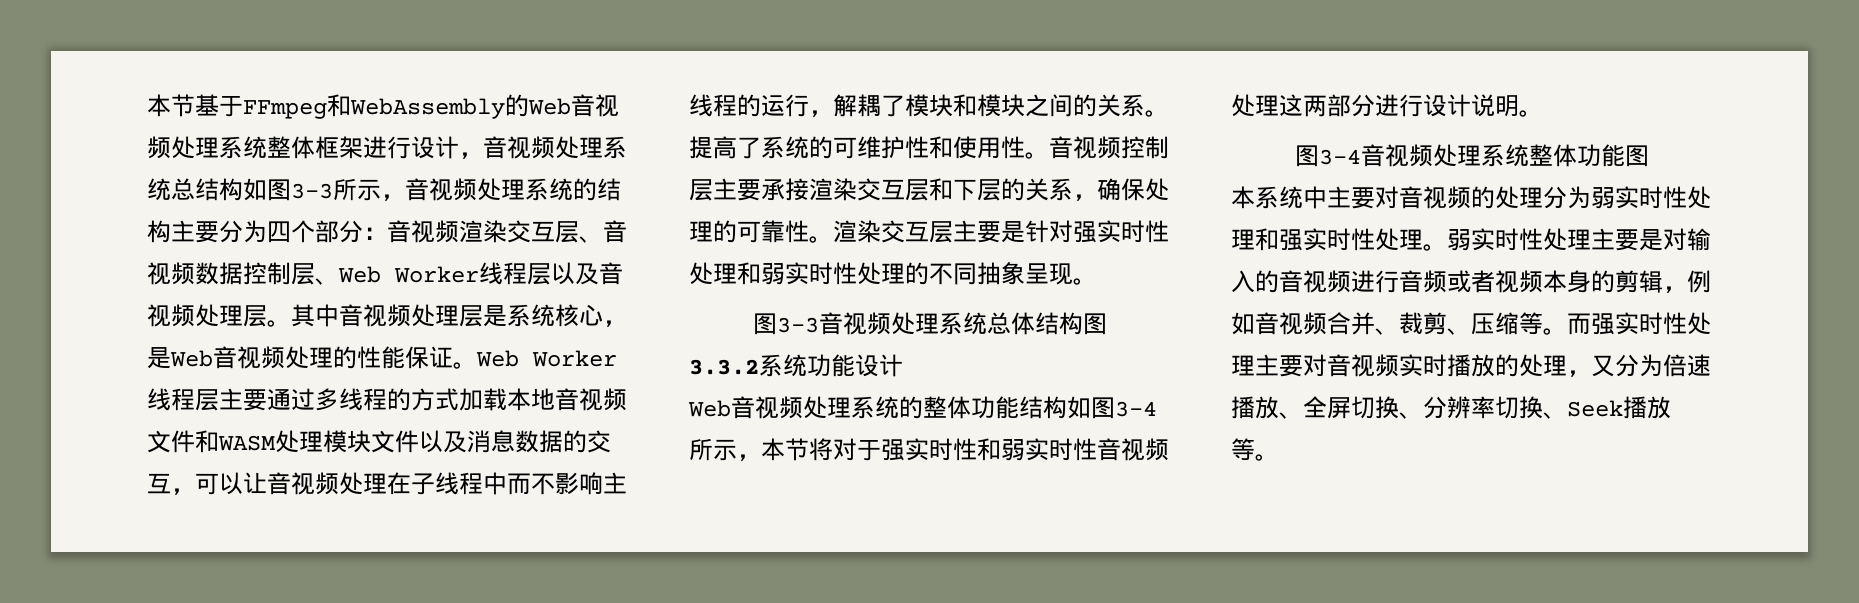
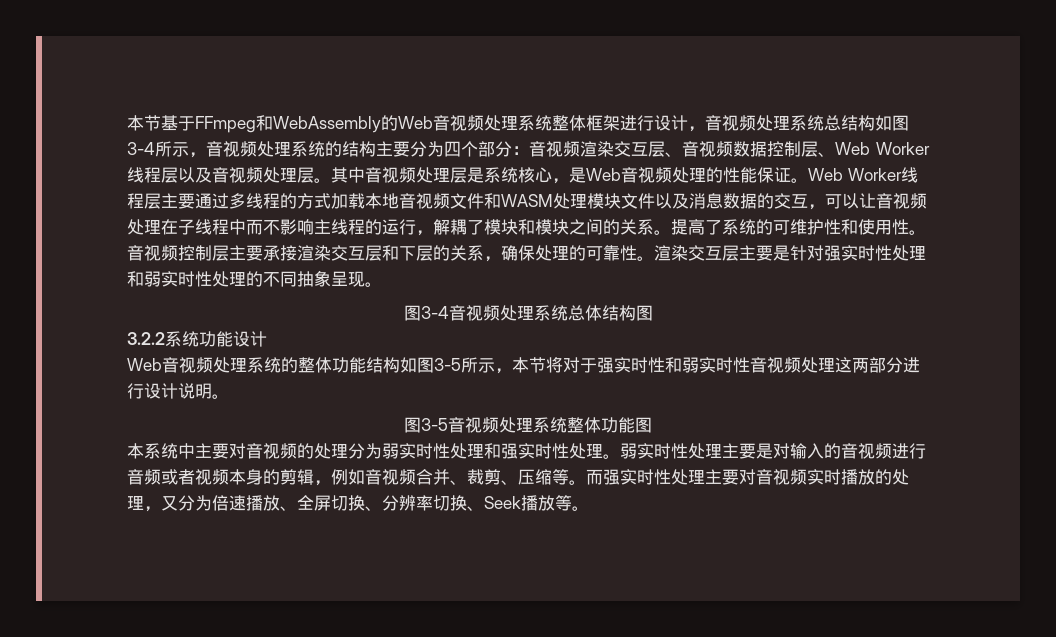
- 本节基于FFmpeg和WebAssembly的Web音视频处理系统整体框架进行设计，音视频处理系统总结构如图3-3所示，音视频处理系统的结构主要分为四个部分：音视频渲染交互层、音视频数据控制层、Web Worker线程层以及音视频处理层。
+ 本节基于FFmpeg和WebAssembly的Web音视频处理系统整体框架进行设计，音视频处理系统总结构如图3-4所示，音视频处理系统的结构主要分为四个部分：音视频渲染交互层、音视频数据控制层、Web Worker线程层以及音视频处理层。
- 图3-3音视频处理系统总体结构图
+ 图3-4音视频处理系统总体结构图
- 3.3.2系统功能设计
+ 3.2.2系统功能设计
- Web音视频处理系统的整体功能结构如图3-4所示，本节将对于强实时性和弱实时性音视频处理这两部分进行设计说明。
+ Web音视频处理系统的整体功能结构如图3-5所示，本节将对于强实时性和弱实时性音视频处理这两部分进行设计说明。
- 图3-4音视频处理系统整体功能图
+ 图3-5音视频处理系统整体功能图

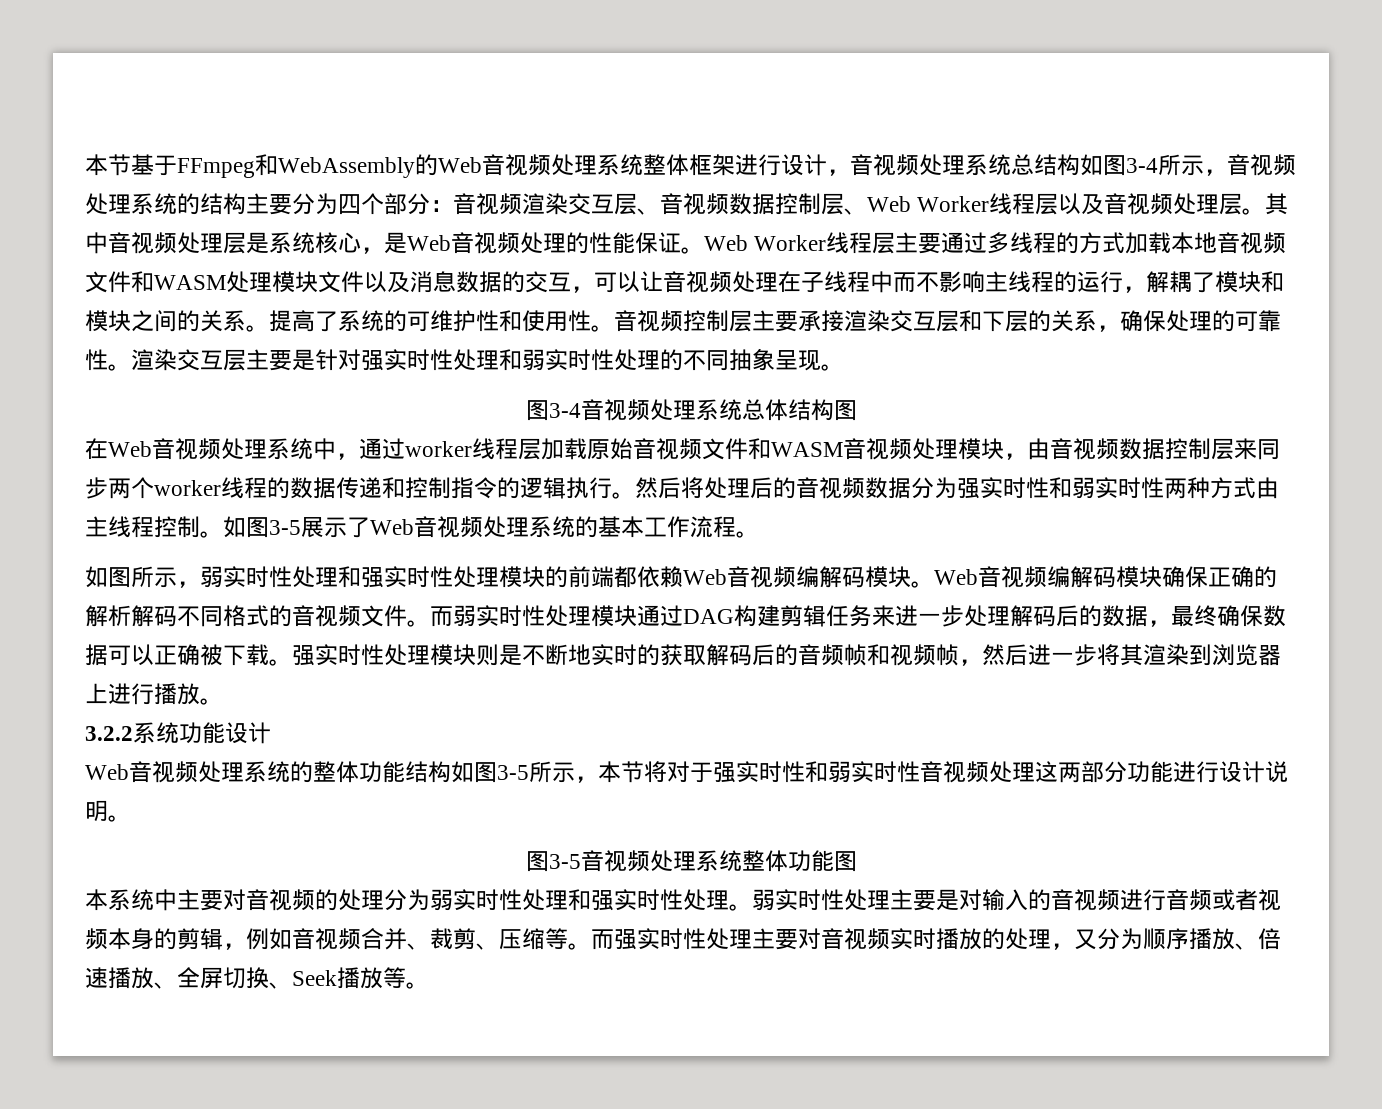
+ 在Web音视频处理系统中，通过worker线程层加载原始音视频文件和WASM音视频处理模块，由音视频数据控制层来同步两个worker线程的数据传递和控制指令的逻辑执行。然后将处理后的音视频数据分为强实时性和弱实时性两种方式由主线程控制。如图3-5展示了Web音视频处理系统的基本工作流程。
+ 如图所示，弱实时性处理和强实时性处理模块的前端都依赖Web音视频编解码模块。Web音视频编解码模块确保正确的解析解码不同格式的音视频文件。而弱实时性处理模块通过DAG构建剪辑任务来进一步处理解码后的数据，最终确保数据可以正确被下载。强实时性处理模块则是不断地实时的获取解码后的音频帧和视频帧，然后进一步将其渲染到浏览器上进行播放。
- Web音视频处理系统的整体功能结构如图3-5所示，本节将对于强实时性和弱实时性音视频处理这两部分进行设计说明。
+ Web音视频处理系统的整体功能结构如图3-5所示，本节将对于强实时性和弱实时性音视频处理这两部分功能进行设计说明。
- 而强实时性处理主要对音视频实时播放的处理，又分为倍速播放、全屏切换、分辨率切换、Seek播放等。
+ 而强实时性处理主要对音视频实时播放的处理，又分为顺序播放、倍速播放、全屏切换、Seek播放等。

